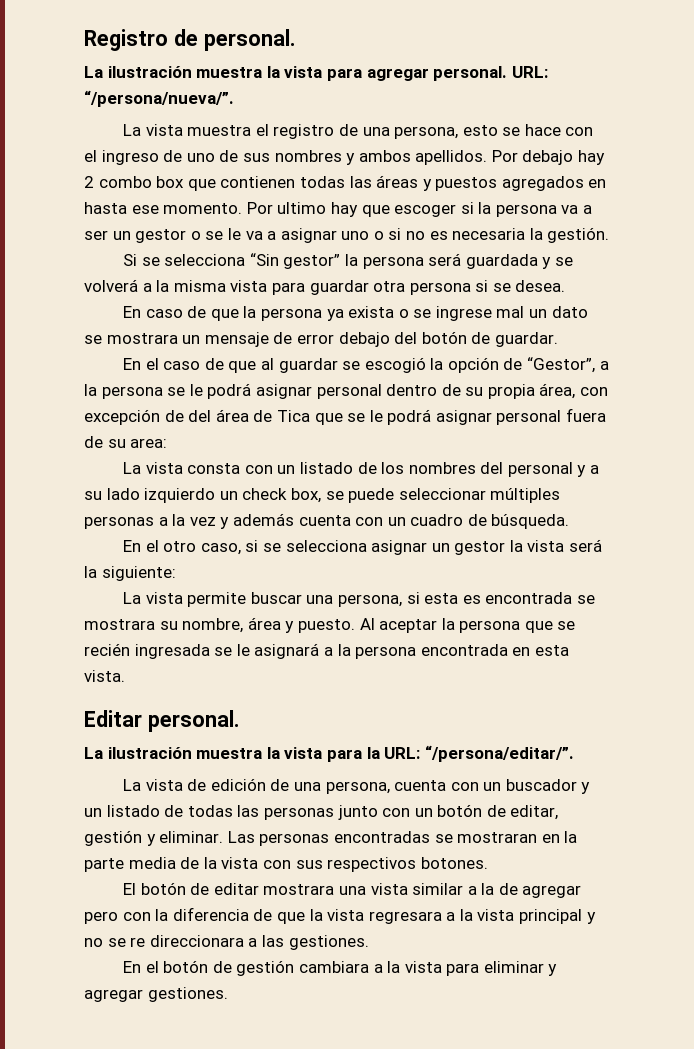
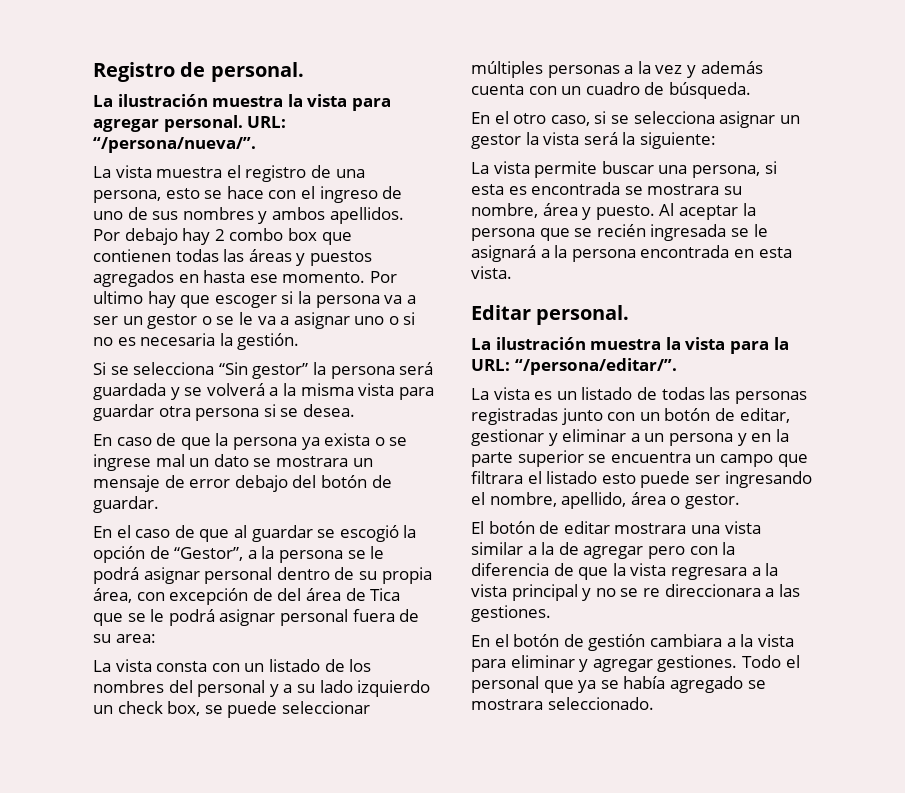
- La vista de edición de una persona, cuenta con un buscador y un listado de todas las personas junto con un botón de editar, gestión y eliminar. Las personas encontradas se mostraran en la parte media de la vista con sus respectivos botones.
+ La vista es un listado de todas las personas registradas junto con un botón de editar, gestionar y eliminar a un persona y en la parte superior se encuentra un campo que filtrara el listado esto puede ser ingresando el nombre, apellido, área o gestor.
+ Todo el personal que ya se había agregado se mostrara seleccionado.

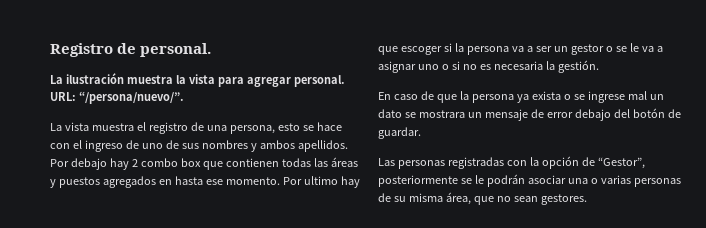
- URL: “/persona/nueva/”.
+ URL: “/persona/nuevo/”.
- Si se selecciona “Sin gestor” la persona será guardada y se volverá a la misma vista para guardar otra persona si se desea.
- En el caso de que al guardar se escogió la opción de “Gestor”, a la persona se le podrá asignar personal dentro de su propia área, con excepción de del área de Tica que se le podrá asignar personal fuera de su area:
- La vista consta con un listado de los nombres del personal y a su lado izquierdo un check box, se puede seleccionar múltiples personas a la vez y además cuenta con un cuadro de búsqueda.
- En el otro caso, si se selecciona asignar un gestor la vista será la siguiente:
- La vista permite buscar una persona, si esta es encontrada se mostrara su nombre, área y puesto. Al aceptar la persona que se recién ingresada se le asignará a la persona encontrada en esta vista.
- Editar personal.
- La ilustración muestra la vista para la URL: “/persona/editar/”.
- La vista es un listado de todas las personas registradas junto con un botón de editar, gestionar y eliminar a un persona y en la parte superior se encuentra un campo que filtrara el listado esto puede ser ingresando el nombre, apellido, área o gestor.
- El botón de editar mostrara una vista similar a la de agregar pero con la diferencia de que la vista regresara a la vista principal y no se re direccionara a las gestiones.
- En el botón de gestión cambiara a la vista para eliminar y agregar gestiones. Todo el personal que ya se había agregado se mostrara seleccionado.
+ Las personas registradas con la opción de “Gestor”, posteriormente se le podrán asociar una o varias personas de su misma área, que no sean gestores.

